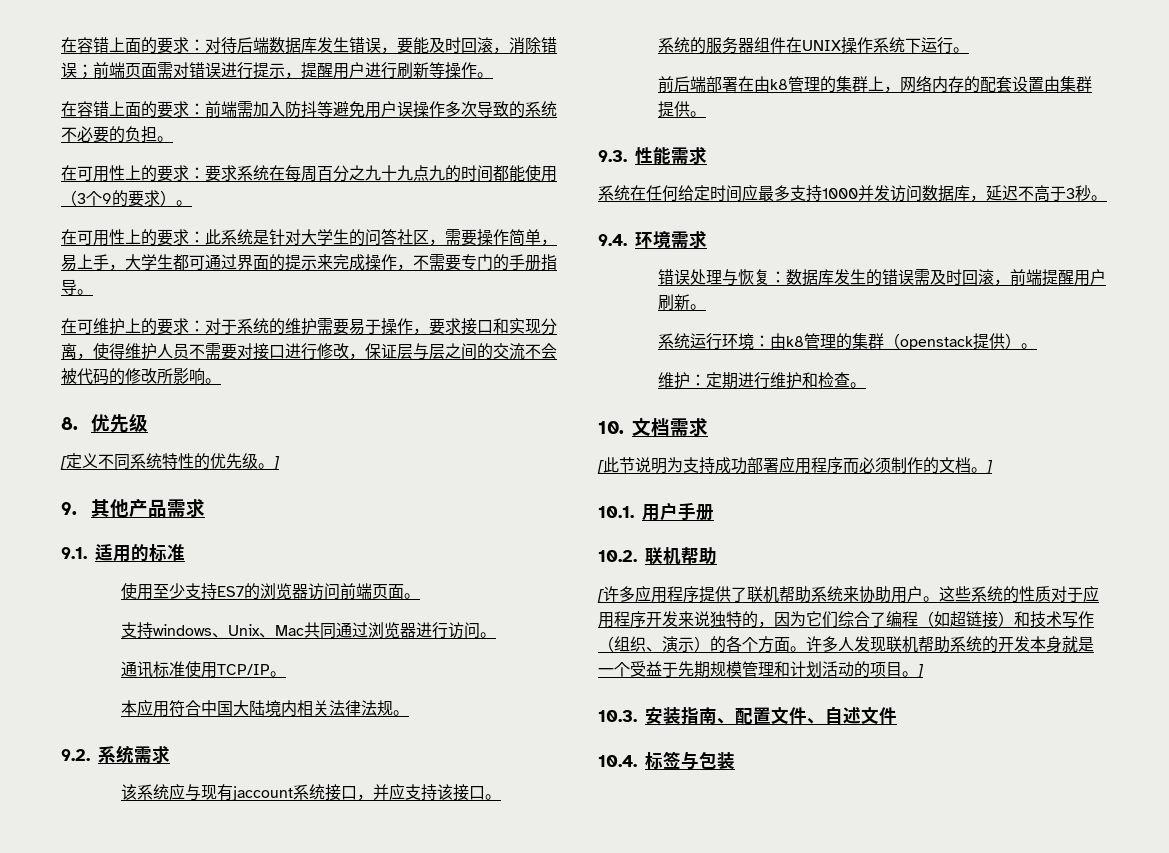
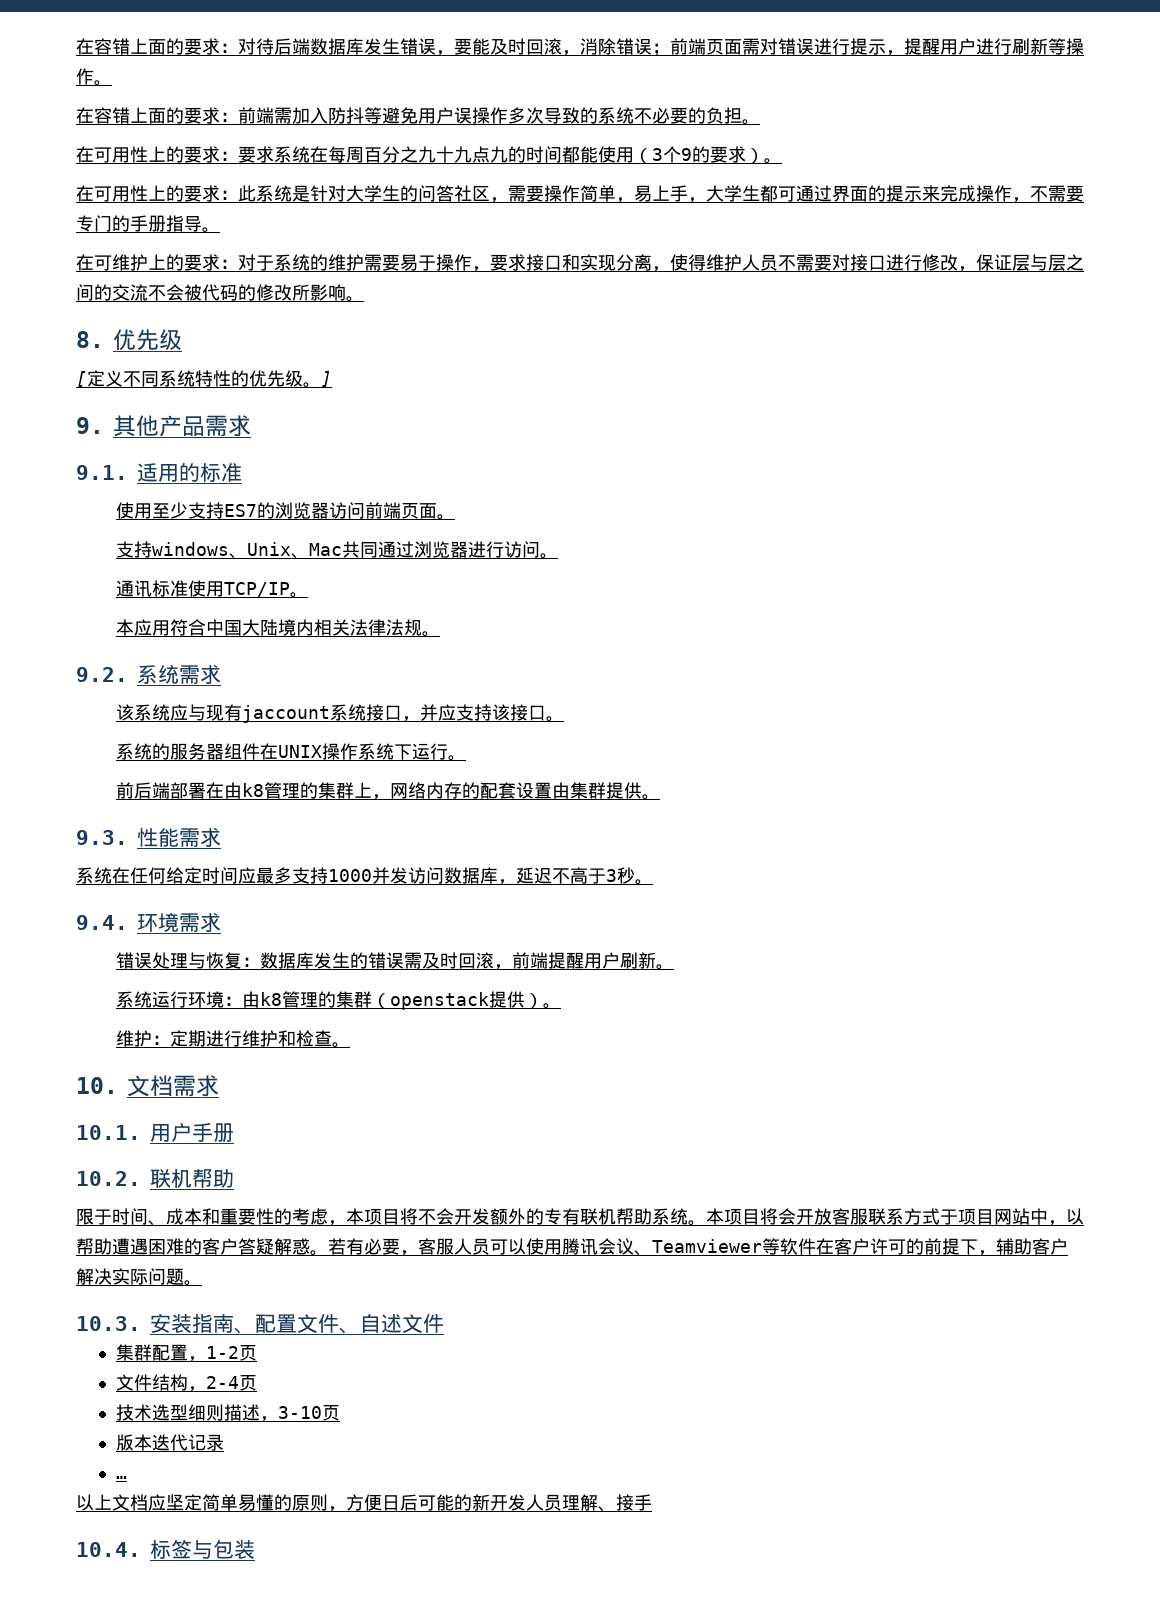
- [此节说明为支持成功部署应用程序而必须制作的文档。]
- [许多应用程序提供了联机帮助系统来协助用户。这些系统的性质对于应用程序开发来说独特的，因为它们综合了编程（如超链接）和技术写作（组织、演示）的各个方面。许多人发现联机帮助系统的开发本身就是一个受益于先期规模管理和计划活动的项目。]
+ 限于时间、成本和重要性的考虑，本项目将不会开发额外的专有联机帮助系统。本项目将会开放客服联系方式于项目网站中，以帮助遭遇困难的客户答疑解惑。若有必要，客服人员可以使用腾讯会议、Teamviewer等软件在客户许可的前提下，辅助客户解决实际问题。
+ 集群配置，1-2页
+ 文件结构，2-4页
+ 技术选型细则描述，3-10页
+ 版本迭代记录
+ …
+ 以上文档应坚定简单易懂的原则，方便日后可能的新开发人员理解、接手

